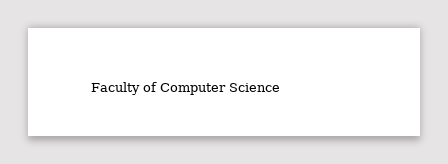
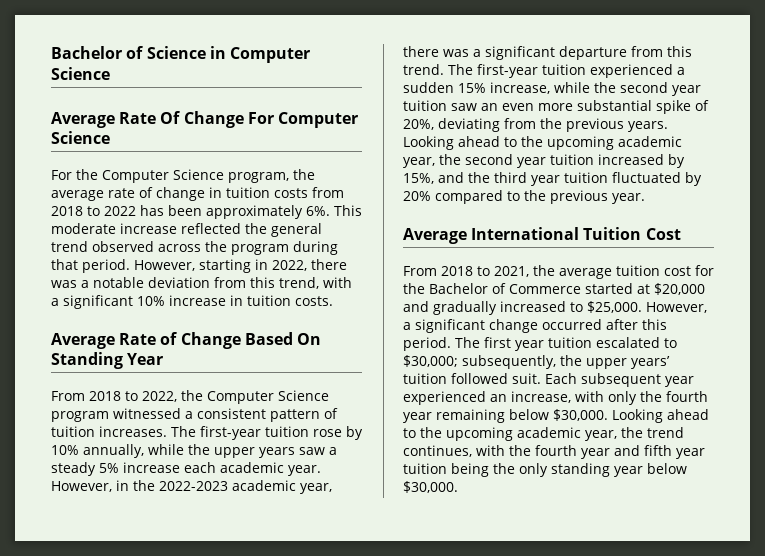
- Faculty of Computer Science
+ Bachelor of Science in Computer Science
+ Average Rate Of Change For Computer Science
+ For the Computer Science program, the average rate of change in tuition costs from 2018 to 2022 has been approximately 6%. This moderate increase reflected the general trend observed across the program during that period. However, starting in 2022, there was a notable deviation from this trend, with a significant 10% increase in tuition costs.
+ Average Rate of Change Based On Standing Year
+ From 2018 to 2022, the Computer Science program witnessed a consistent pattern of tuition increases. The first-year tuition rose by 10% annually, while the upper years saw a steady 5% increase each academic year. However, in the 2022-2023 academic year, there was a significant departure from this trend. The first-year tuition experienced a sudden 15% increase, while the second year tuition saw an even more substantial spike of 20%, deviating from the previous years. Looking ahead to the upcoming academic year, the second year tuition increased by 15%, and the third year tuition fluctuated by 20% compared to the previous year.
+ Average International Tuition Cost
+ From 2018 to 2021, the average tuition cost for the Bachelor of Commerce started at $20,000 and gradually increased to $25,000. However, a significant change occurred after this period. The first year tuition escalated to $30,000; subsequently, the upper years’ tuition followed suit. Each subsequent year experienced an increase, with only the fourth year remaining below $30,000. Looking ahead to the upcoming academic year, the trend continues, with the fourth year and fifth year tuition being the only standing year below $30,000.

